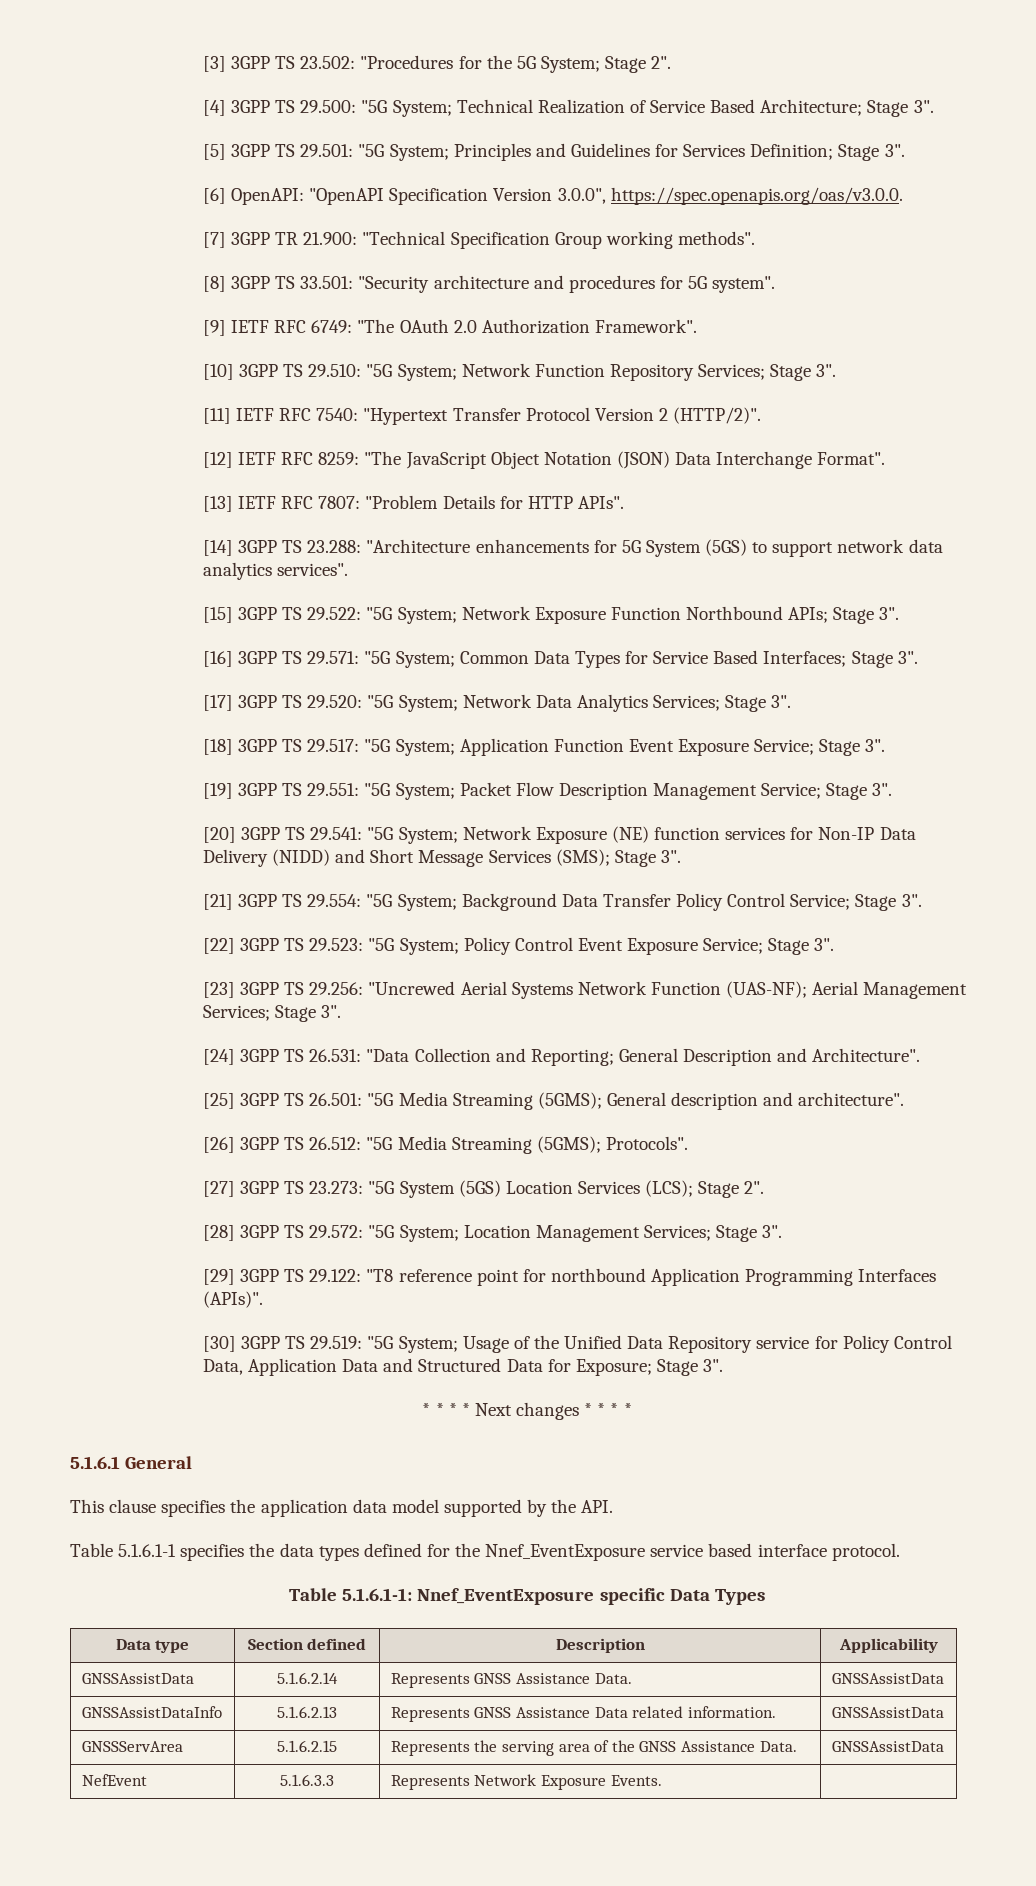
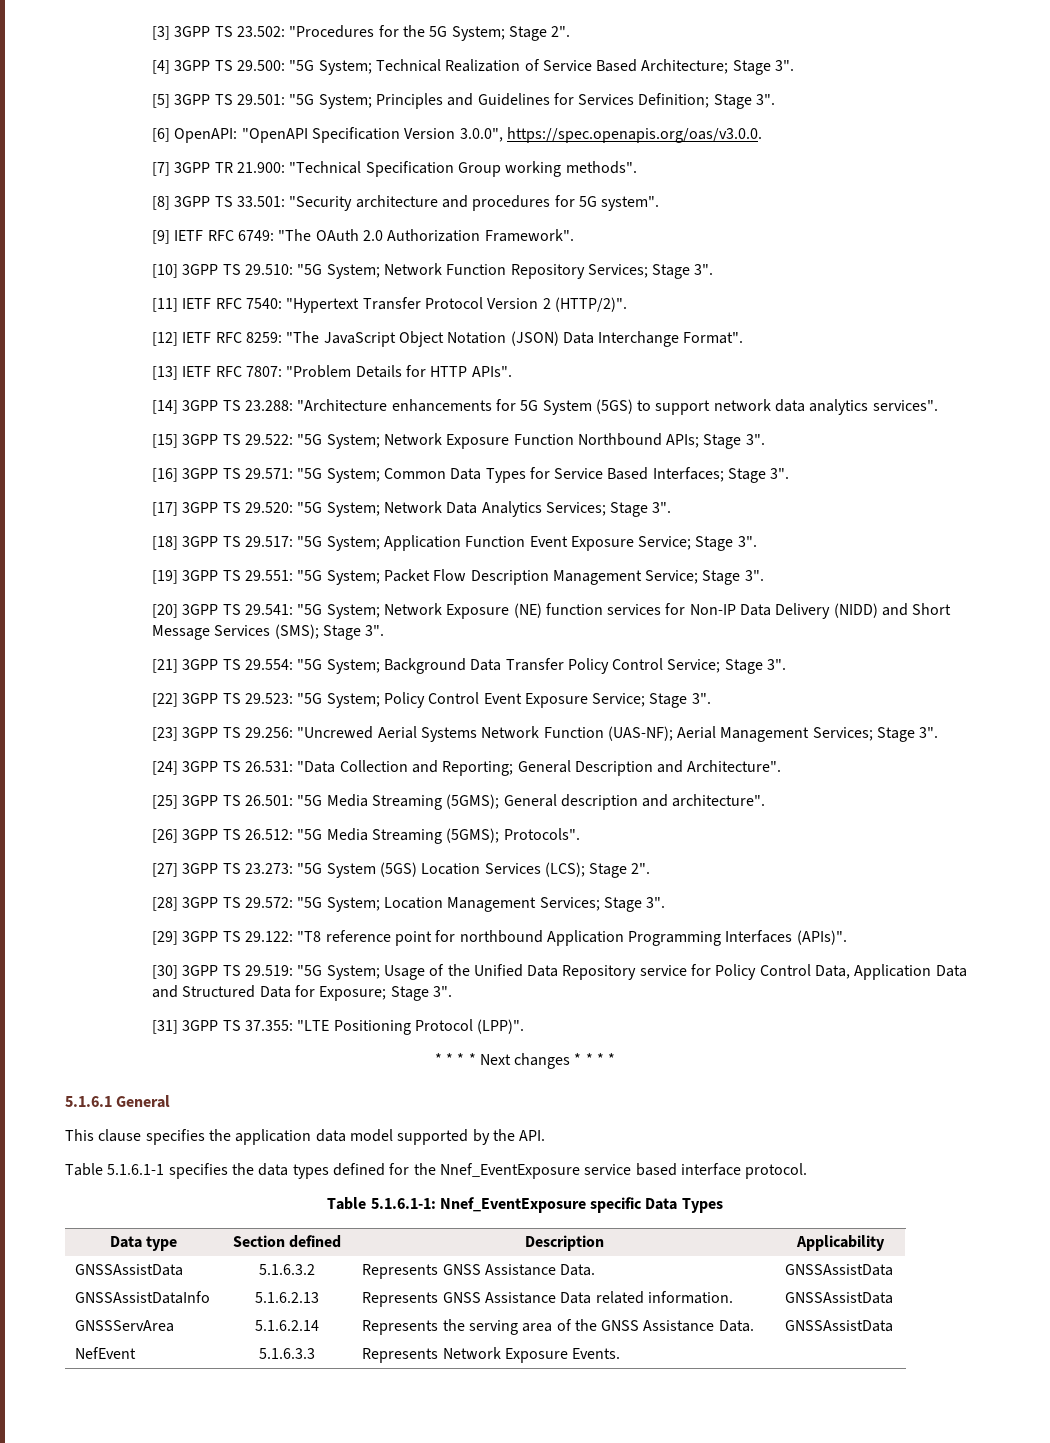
+ [31] 3GPP TS 37.355: "LTE Positioning Protocol (LPP)".
- GNSSAssistData | 5.1.6.2.14 | Represents GNSS Assistance Data. | GNSSAssistData
+ GNSSAssistData | 5.1.6.3.2 | Represents GNSS Assistance Data. | GNSSAssistData
- GNSSServArea | 5.1.6.2.15 | Represents the serving area of the GNSS Assistance Data. | GNSSAssistData
+ GNSSServArea | 5.1.6.2.14 | Represents the serving area of the GNSS Assistance Data. | GNSSAssistData

